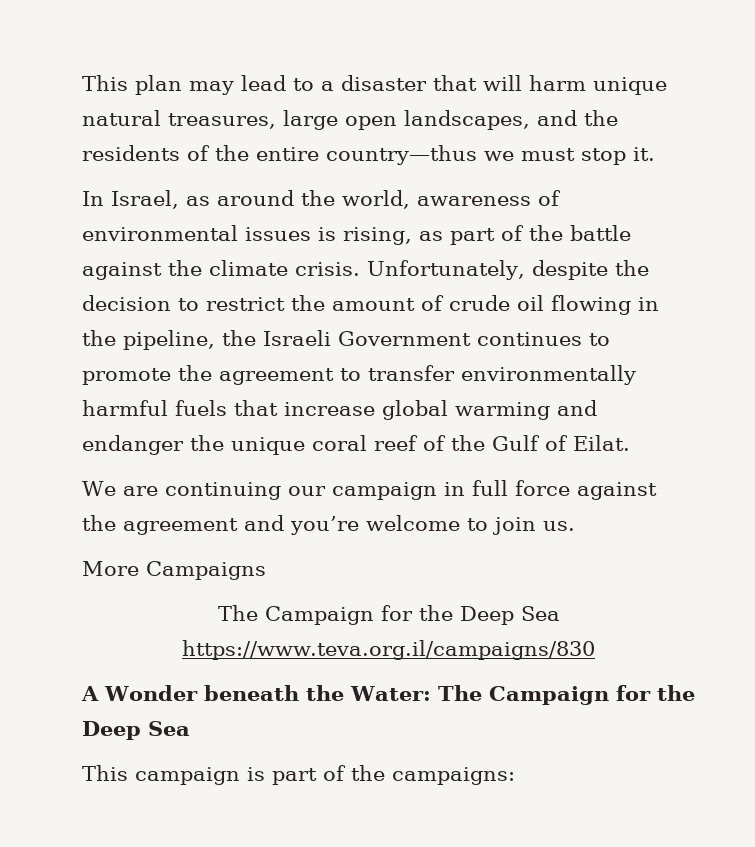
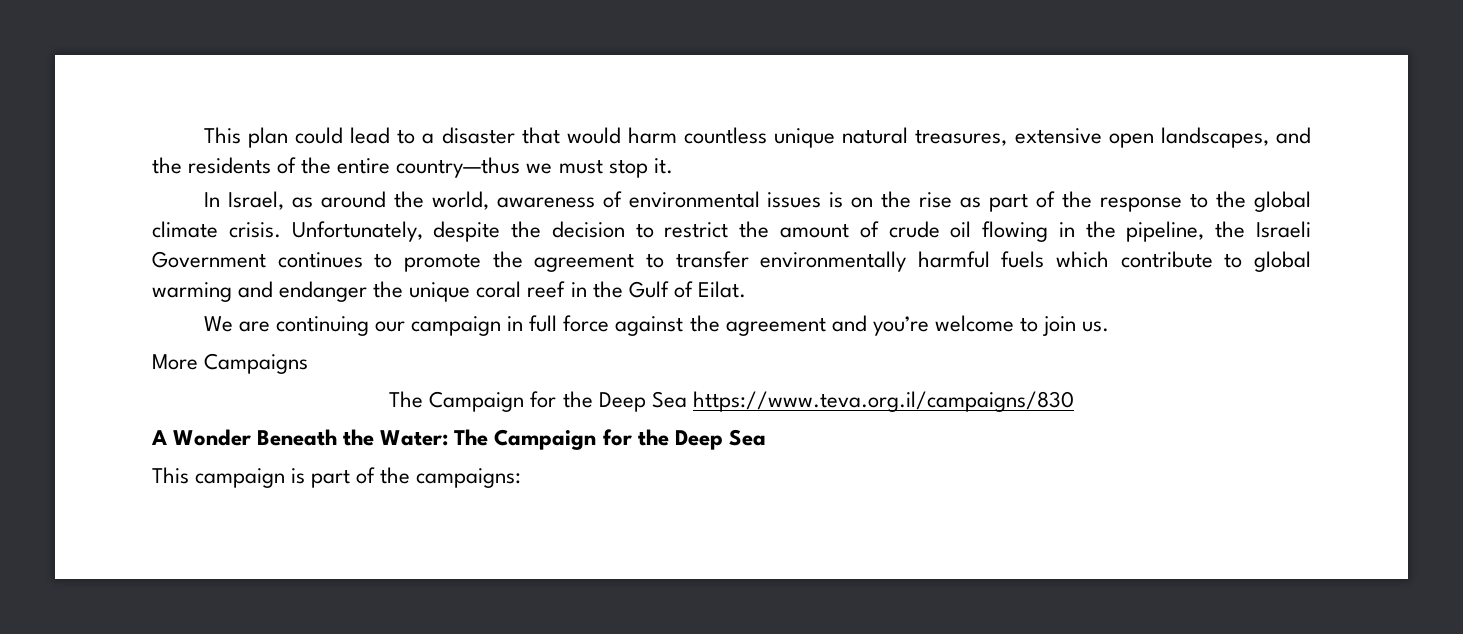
- This plan may lead to a disaster that will harm unique natural treasures, large open landscapes, and the residents of the entire country—thus we must stop it.
+ This plan could lead to a disaster that would harm countless unique natural treasures, extensive open landscapes, and the residents of the entire country—thus we must stop it.
- In Israel, as around the world, awareness of environmental issues is rising, as part of the battle against the climate crisis.
+ In Israel, as around the world, awareness of environmental issues is on the rise as part of the response to the global climate crisis.
- Unfortunately, despite the decision to restrict the amount of crude oil flowing in the pipeline, the Israeli Government continues to promote the agreement to transfer environmentally harmful fuels that increase global warming and endanger the unique coral reef of the Gulf of Eilat.
+ Unfortunately, despite the decision to restrict the amount of crude oil flowing in the pipeline, the Israeli Government continues to promote the agreement to transfer environmentally harmful fuels which contribute to global warming and endanger the unique coral reef in the Gulf of Eilat.
- A Wonder beneath the Water: The Campaign for the Deep Sea
+ A Wonder Beneath the Water: The Campaign for the Deep Sea

